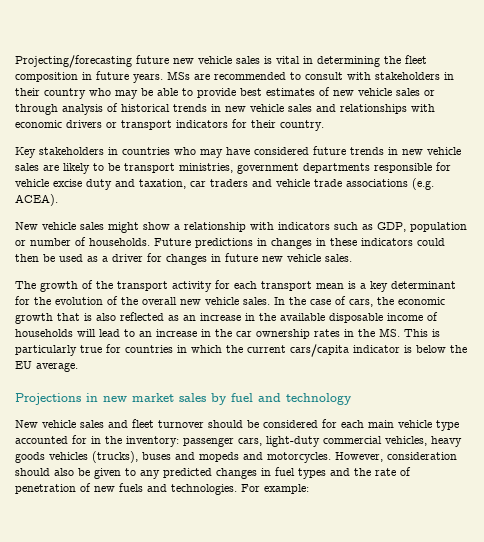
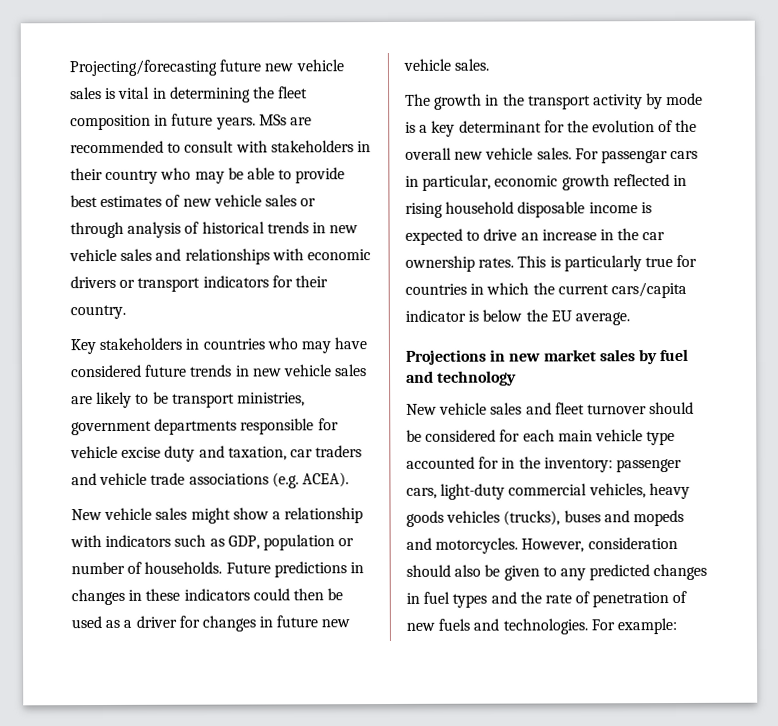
- The growth of the transport activity for each transport mean is a key determinant for the evolution of the overall new vehicle sales.
+ The growth in the transport activity by mode is a key determinant for the evolution of the overall new vehicle sales.
- In the case of cars, the economic growth that is also reflected as an increase in the available disposable income of households will lead to an increase in the car ownership rates in the MS. This is particularly true for countries in which the current cars/capita indicator is below the EU average.
+ For passengar cars in particular, economic growth reflected in rising household disposable income is expected to drive an increase in the car ownership rates. This is particularly true for countries in which the current cars/capita indicator is below the EU average.

